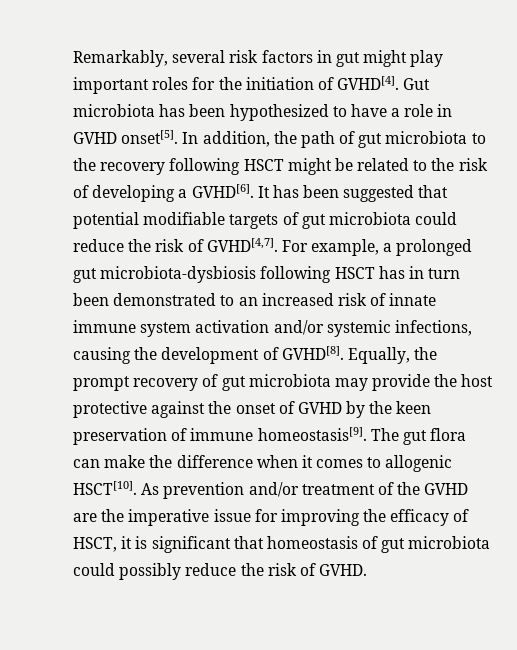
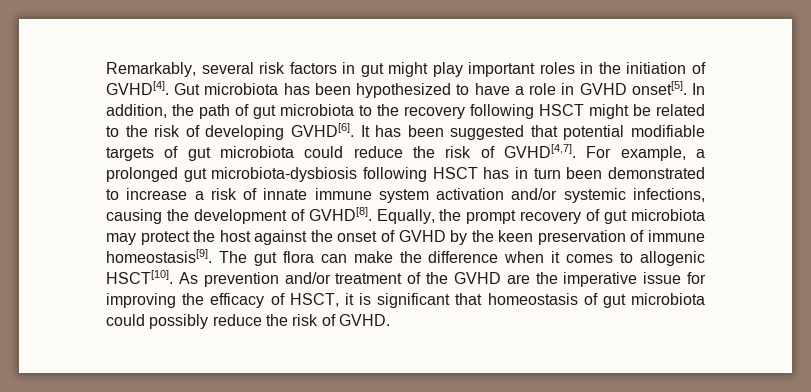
- Remarkably, several risk factors in gut might play important roles for the initiation of GVHD[4].
+ Remarkably, several risk factors in gut might play important roles in the initiation of GVHD[4].
- In addition, the path of gut microbiota to the recovery following HSCT might be related to the risk of developing a GVHD[6].
+ In addition, the path of gut microbiota to the recovery following HSCT might be related to the risk of developing GVHD[6].
- For example, a prolonged gut microbiota-dysbiosis following HSCT has in turn been demonstrated to an increased risk of innate immune system activation and/or systemic infections, causing the development of GVHD[8].
+ For example, a prolonged gut microbiota-dysbiosis following HSCT has in turn been demonstrated to increase a risk of innate immune system activation and/or systemic infections, causing the development of GVHD[8].
- Equally, the prompt recovery of gut microbiota may provide the host protective against the onset of GVHD by the keen preservation of immune homeostasis[9].
+ Equally, the prompt recovery of gut microbiota may protect the host against the onset of GVHD by the keen preservation of immune homeostasis[9].

